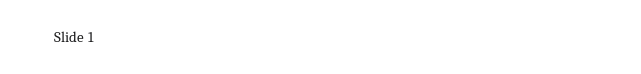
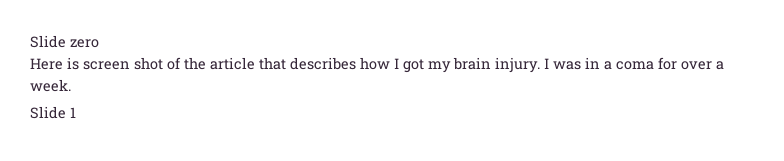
+ Slide zero
+ Here is screen shot of the article that describes how I got my brain injury. I was in a coma for over a week.

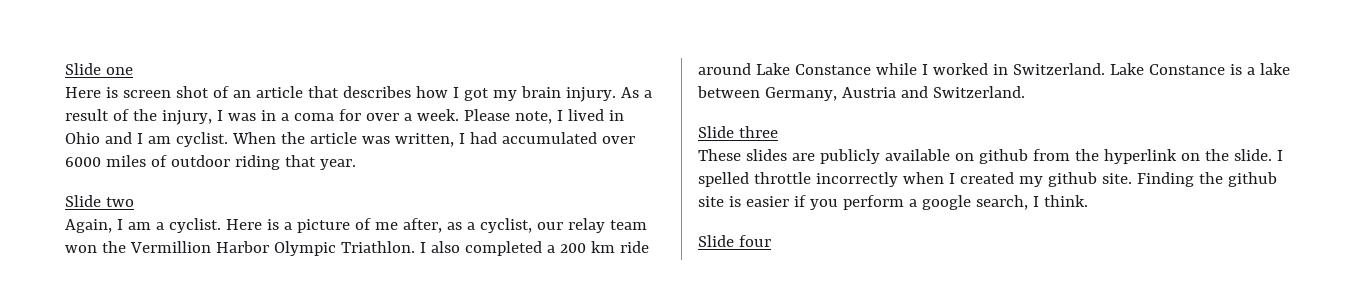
- Slide zero
+ Slide one
- Here is screen shot of the article that describes how I got my brain injury.
+ Here is screen shot of an article that describes how I got my brain injury.
- I was in a coma for over a week.
- Slide 1
+ As a result of the injury, I was in a coma for over a week. Please note, I lived in Ohio and I am cyclist. When the article was written, I had accumulated over 6000 miles of outdoor riding that year.
+ Slide two
+ Again, I am a cyclist. Here is a picture of me after, as a cyclist, our relay team won the Vermillion Harbor Olympic Triathlon. I also completed a 200 km ride around Lake Constance while I worked in Switzerland. Lake Constance is a lake between Germany, Austria and Switzerland.
+ Slide three
+ These slides are publicly available on github from the hyperlink on the slide. I spelled throttle incorrectly when I created my github site. Finding the github site is easier if you perform a google search, I think.
+ Slide four

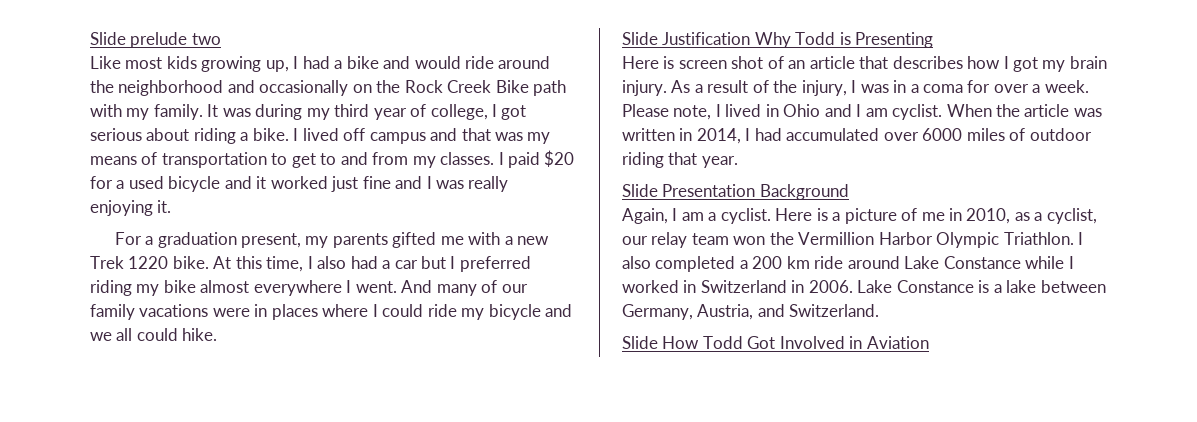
- Slide one
+ Slide prelude two
+ Like most kids growing up, I had a bike and would ride around the neighborhood and occasionally on the Rock Creek Bike path with my family. It was during my third year of college, I got serious about riding a bike. I lived off campus and that was my means of transportation to get to and from my classes. I paid $20 for a used bicycle and it worked just fine and I was really enjoying it.
+ For a graduation present, my parents gifted me with a new Trek 1220 bike. At this time, I also had a car but I preferred riding my bike almost everywhere I went. And many of our family vacations were in places where I could ride my bicycle and we all could hike.
+ Slide Justification Why Todd is Presenting
- When the article was written, I had accumulated over 6000 miles of outdoor riding that year.
+ When the article was written in 2014, I had accumulated over 6000 miles of outdoor riding that year.
- Slide two
+ Slide Presentation Background
- Here is a picture of me after, as a cyclist, our relay team won the Vermillion Harbor Olympic Triathlon.
+ Here is a picture of me in 2010, as a cyclist, our relay team won the Vermillion Harbor Olympic Triathlon.
- I also completed a 200 km ride around Lake Constance while I worked in Switzerland.
+ I also completed a 200 km ride around Lake Constance while I worked in Switzerland in 2006.
- Lake Constance is a lake between Germany, Austria and Switzerland.
+ Lake Constance is a lake between Germany, Austria, and Switzerland.
- Slide three
- These slides are publicly available on github from the hyperlink on the slide. I spelled throttle incorrectly when I created my github site. Finding the github site is easier if you perform a google search, I think.
- Slide four
+ Slide How Todd Got Involved in Aviation

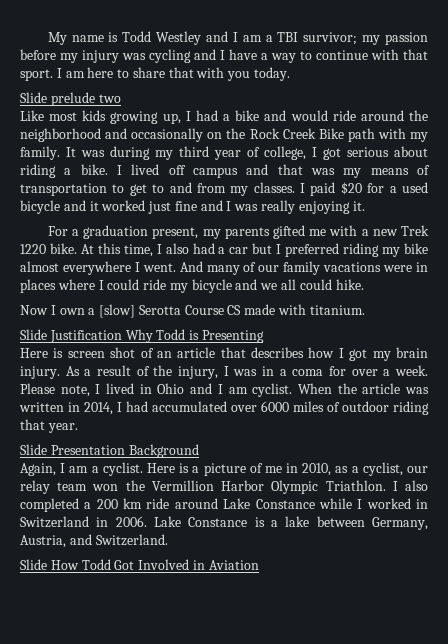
+ My name is Todd Westley and I am a TBI survivor; my passion before my injury was cycling and I have a way to continue with that sport. I am here to share that with you today.
+ Now I own a [slow] Serotta Course CS made with titanium.

